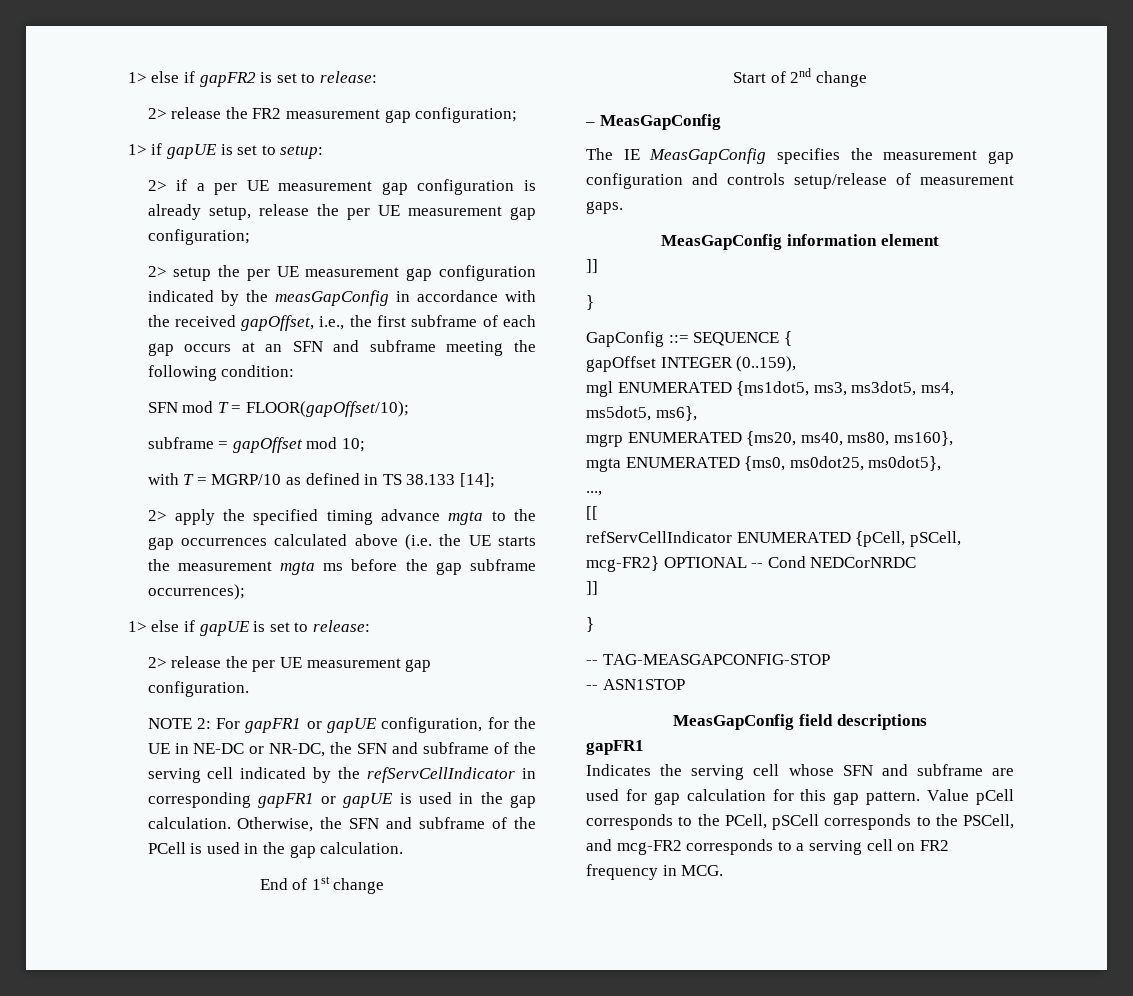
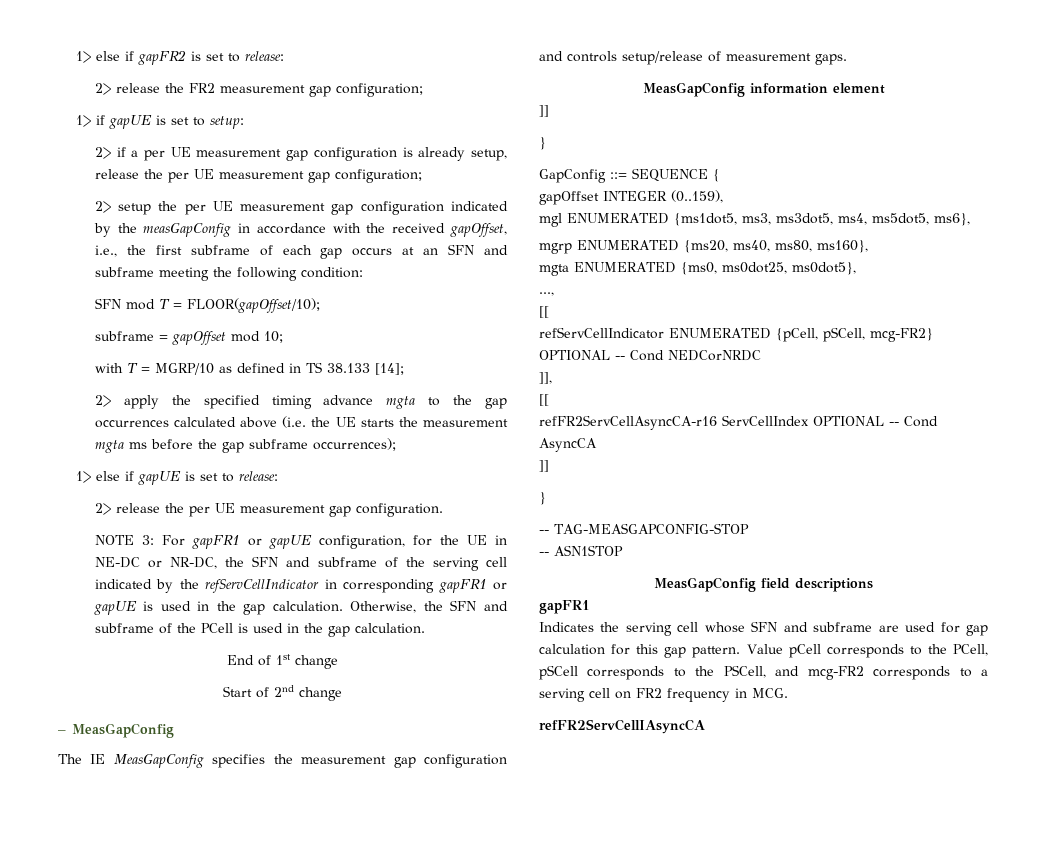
- NOTE 2: For gapFR1 or gapUE configuration, for the UE in NE-DC or NR-DC, the SFN and subframe of the serving cell indicated by the refServCellIndicator in corresponding gapFR1 or gapUE is used in the gap calculation.
+ NOTE 3: For gapFR1 or gapUE configuration, for the UE in NE-DC or NR-DC, the SFN and subframe of the serving cell indicated by the refServCellIndicator in corresponding gapFR1 or gapUE is used in the gap calculation.
+ ]],
+ [[
+ refFR2ServCellAsyncCA-r16 ServCellIndex OPTIONAL -- Cond AsyncCA
+ refFR2ServCellIAsyncCA

